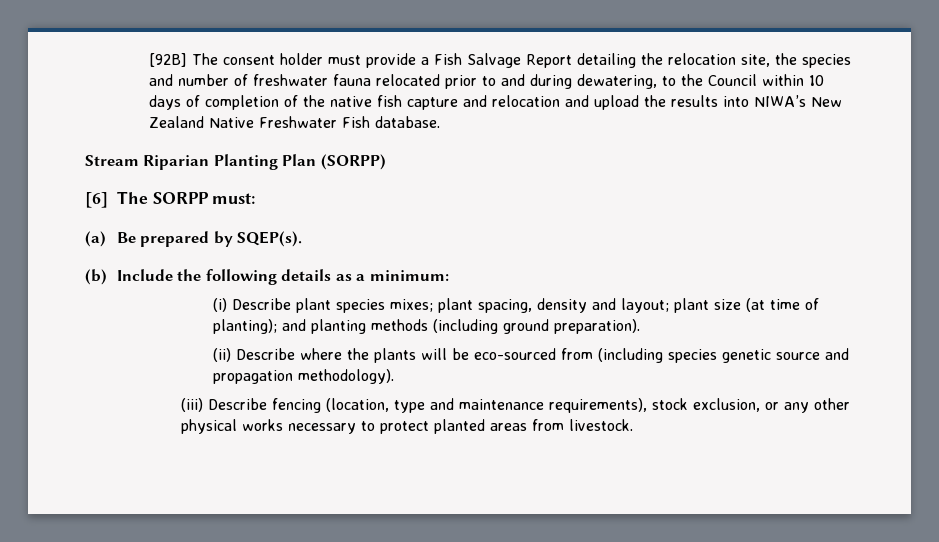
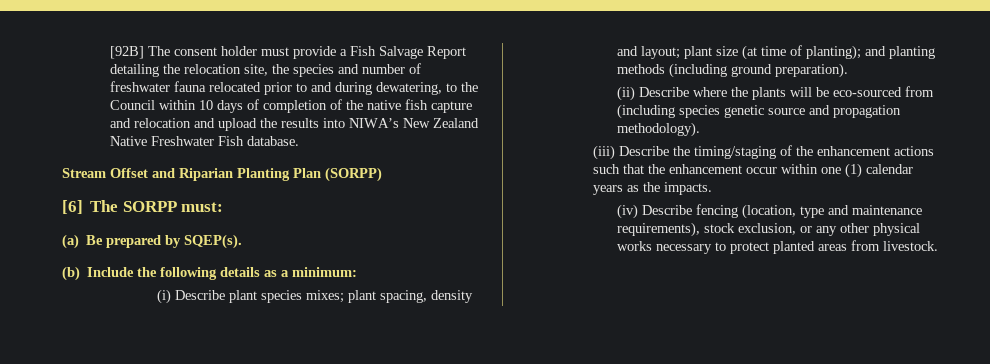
- Stream Riparian Planting Plan (SORPP)
+ Stream Offset and Riparian Planting Plan (SORPP)
- (iii) Describe fencing (location, type and maintenance requirements), stock exclusion, or any other physical works necessary to protect planted areas from livestock.
+ (iii) Describe the timing/staging of the enhancement actions such that the enhancement occur within one (1) calendar years as the impacts.
+ (iv) Describe fencing (location, type and maintenance requirements), stock exclusion, or any other physical works necessary to protect planted areas from livestock.

